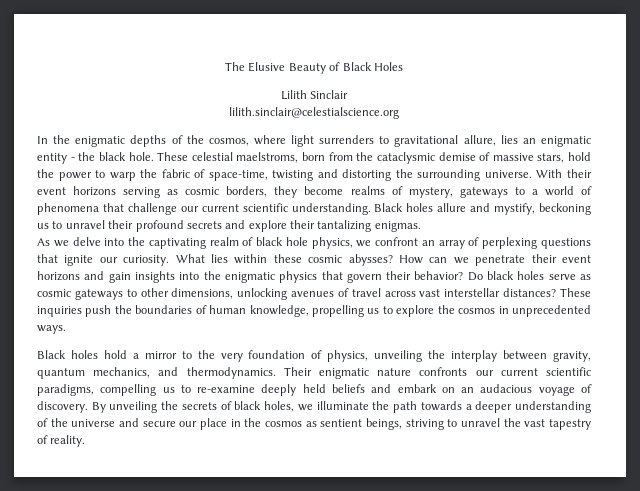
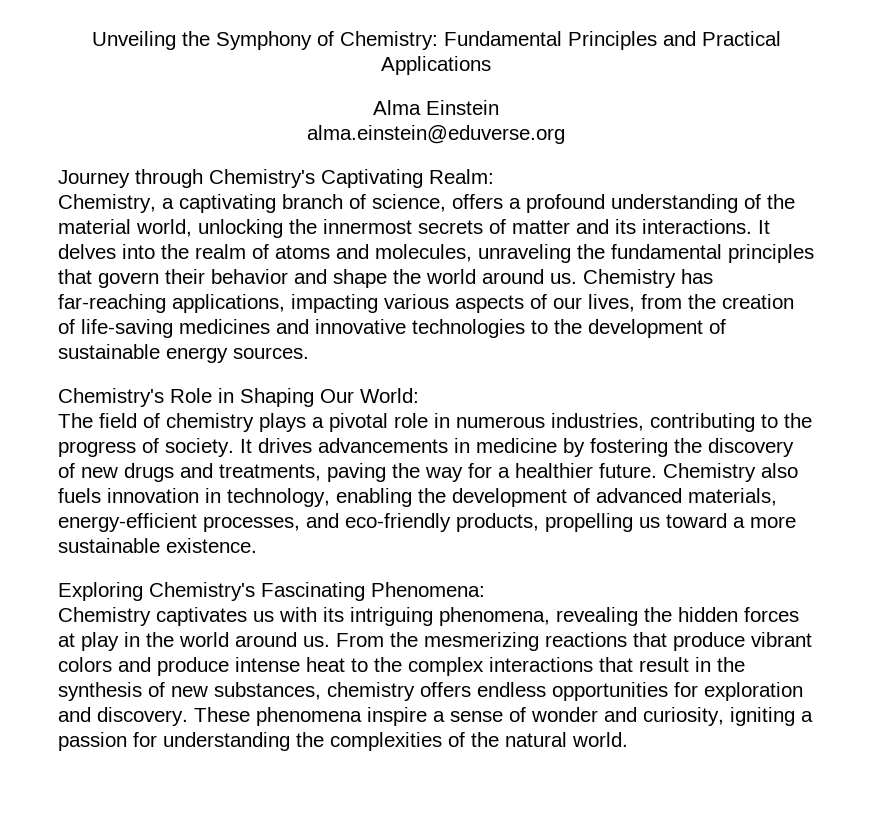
- The Elusive Beauty of Black Holes
- Lilith Sinclair
- lilith.sinclair@celestialscience.org
- In the enigmatic depths of the cosmos, where light surrenders to gravitational allure, lies an enigmatic entity - the black hole. These celestial maelstroms, born from the cataclysmic demise of massive stars, hold the power to warp the fabric of space-time, twisting and distorting the surrounding universe. With their event horizons serving as cosmic borders, they become realms of mystery, gateways to a world of phenomena that challenge our current scientific understanding. Black holes allure and mystify, beckoning us to unravel their profound secrets and explore their tantalizing enigmas.
- As we delve into the captivating realm of black hole physics, we confront an array of perplexing questions that ignite our curiosity. What lies within these cosmic abysses? How can we penetrate their event horizons and gain insights into the enigmatic physics that govern their behavior? Do black holes serve as cosmic gateways to other dimensions, unlocking avenues of travel across vast interstellar distances? These inquiries push the boundaries of human knowledge, propelling us to explore the cosmos in unprecedented ways.
- Black holes hold a mirror to the very foundation of physics, unveiling the interplay between gravity, quantum mechanics, and thermodynamics. Their enigmatic nature confronts our current scientific paradigms, compelling us to re-examine deeply held beliefs and embark on an audacious voyage of discovery. By unveiling the secrets of black holes, we illuminate the path towards a deeper understanding of the universe and secure our place in the cosmos as sentient beings, striving to unravel the vast tapestry of reality.
+ Unveiling the Symphony of Chemistry: Fundamental Principles and Practical Applications
+ Alma Einstein
+ alma.einstein@eduverse.org
+ Journey through Chemistry's Captivating Realm:
+ Chemistry, a captivating branch of science, offers a profound understanding of the material world, unlocking the innermost secrets of matter and its interactions. It delves into the realm of atoms and molecules, unraveling the fundamental principles that govern their behavior and shape the world around us. Chemistry has far-reaching applications, impacting various aspects of our lives, from the creation of life-saving medicines and innovative technologies to the development of sustainable energy sources.
+ Chemistry's Role in Shaping Our World:
+ The field of chemistry plays a pivotal role in numerous industries, contributing to the progress of society. It drives advancements in medicine by fostering the discovery of new drugs and treatments, paving the way for a healthier future. Chemistry also fuels innovation in technology, enabling the development of advanced materials, energy-efficient processes, and eco-friendly products, propelling us toward a more sustainable existence.
+ Exploring Chemistry's Fascinating Phenomena:
+ Chemistry captivates us with its intriguing phenomena, revealing the hidden forces at play in the world around us. From the mesmerizing reactions that produce vibrant colors and produce intense heat to the complex interactions that result in the synthesis of new substances, chemistry offers endless opportunities for exploration and discovery. These phenomena inspire a sense of wonder and curiosity, igniting a passion for understanding the complexities of the natural world.

